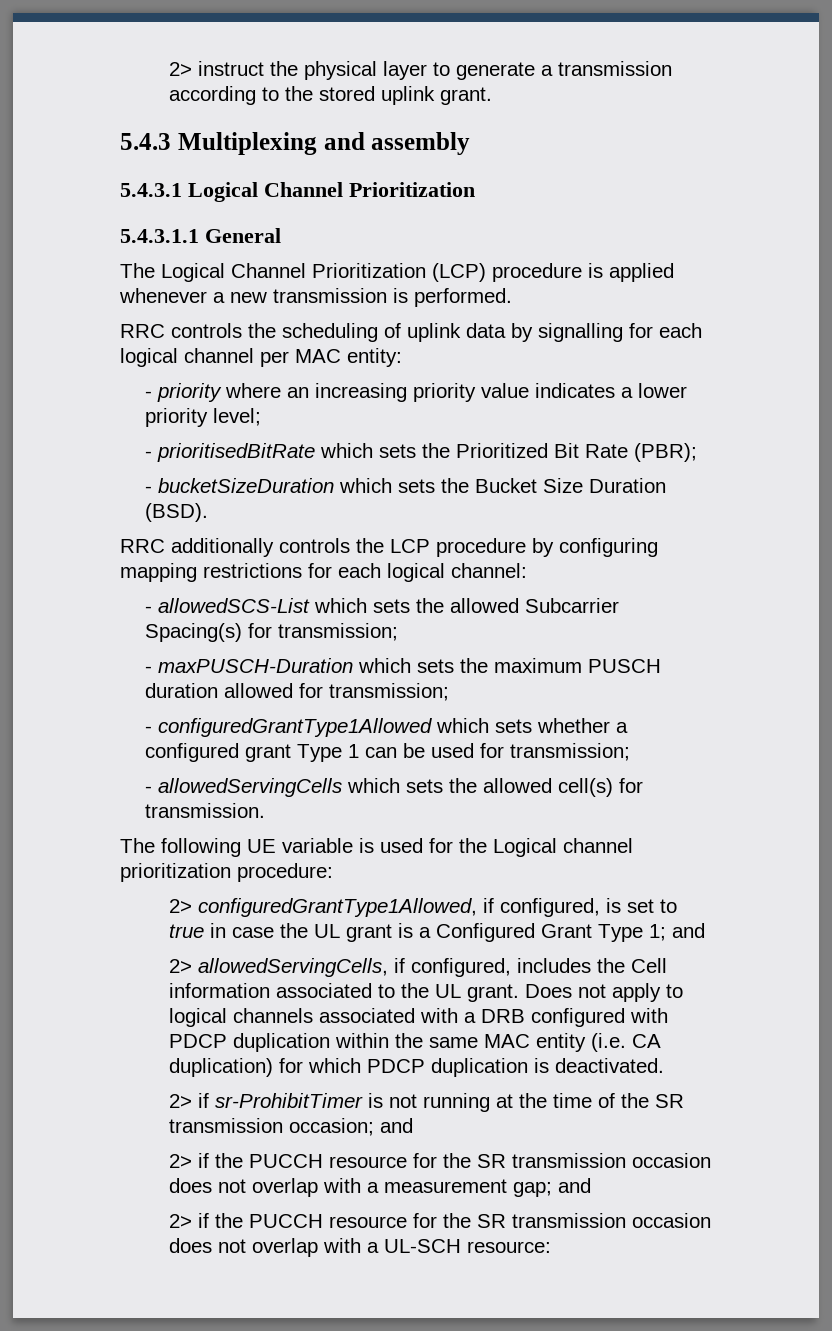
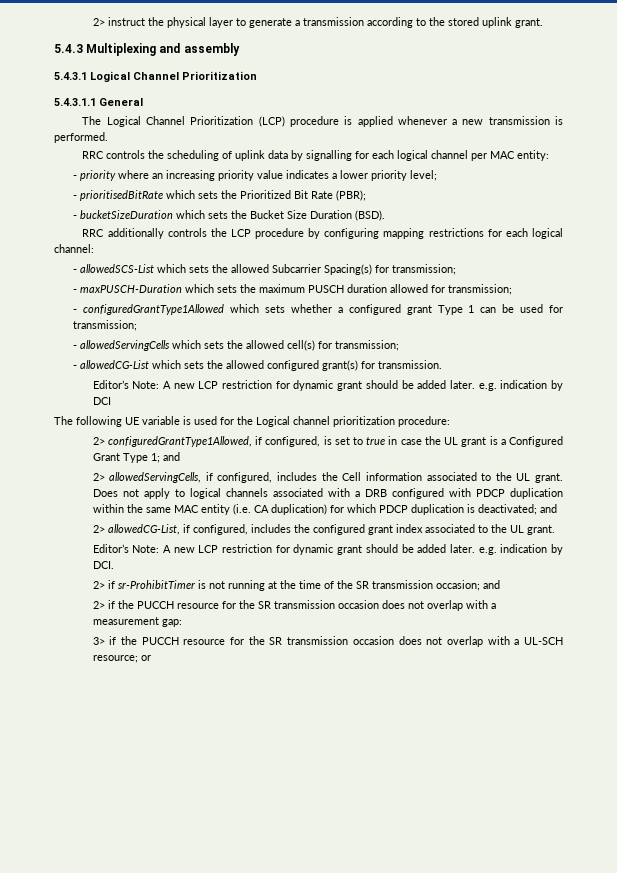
- - allowedServingCells which sets the allowed cell(s) for transmission.
+ - allowedServingCells which sets the allowed cell(s) for transmission;
+ - allowedCG-List which sets the allowed configured grant(s) for transmission.
+ Editor’s Note: A new LCP restriction for dynamic grant should be added later. e.g. indication by DCI
- Does not apply to logical channels associated with a DRB configured with PDCP duplication within the same MAC entity (i.e. CA duplication) for which PDCP duplication is deactivated.
+ Does not apply to logical channels associated with a DRB configured with PDCP duplication within the same MAC entity (i.e. CA duplication) for which PDCP duplication is deactivated; and
+ 2> allowedCG-List, if configured, includes the configured grant index associated to the UL grant.
+ Editor’s Note: A new LCP restriction for dynamic grant should be added later. e.g. indication by DCI.
- 2> if the PUCCH resource for the SR transmission occasion does not overlap with a measurement gap; and
- 2> if the PUCCH resource for the SR transmission occasion does not overlap with a UL-SCH resource:
+ 2> if the PUCCH resource for the SR transmission occasion does not overlap with a measurement gap:
+ 3> if the PUCCH resource for the SR transmission occasion does not overlap with a UL-SCH resource; or

